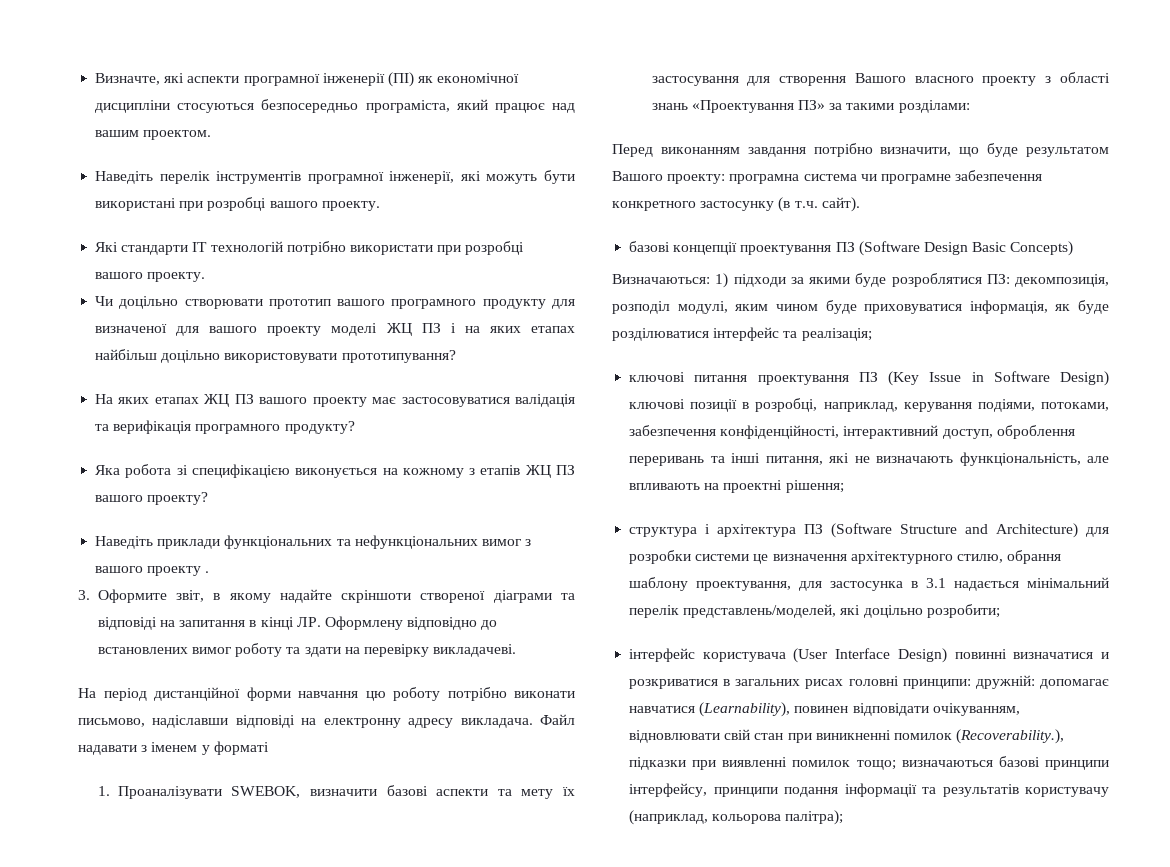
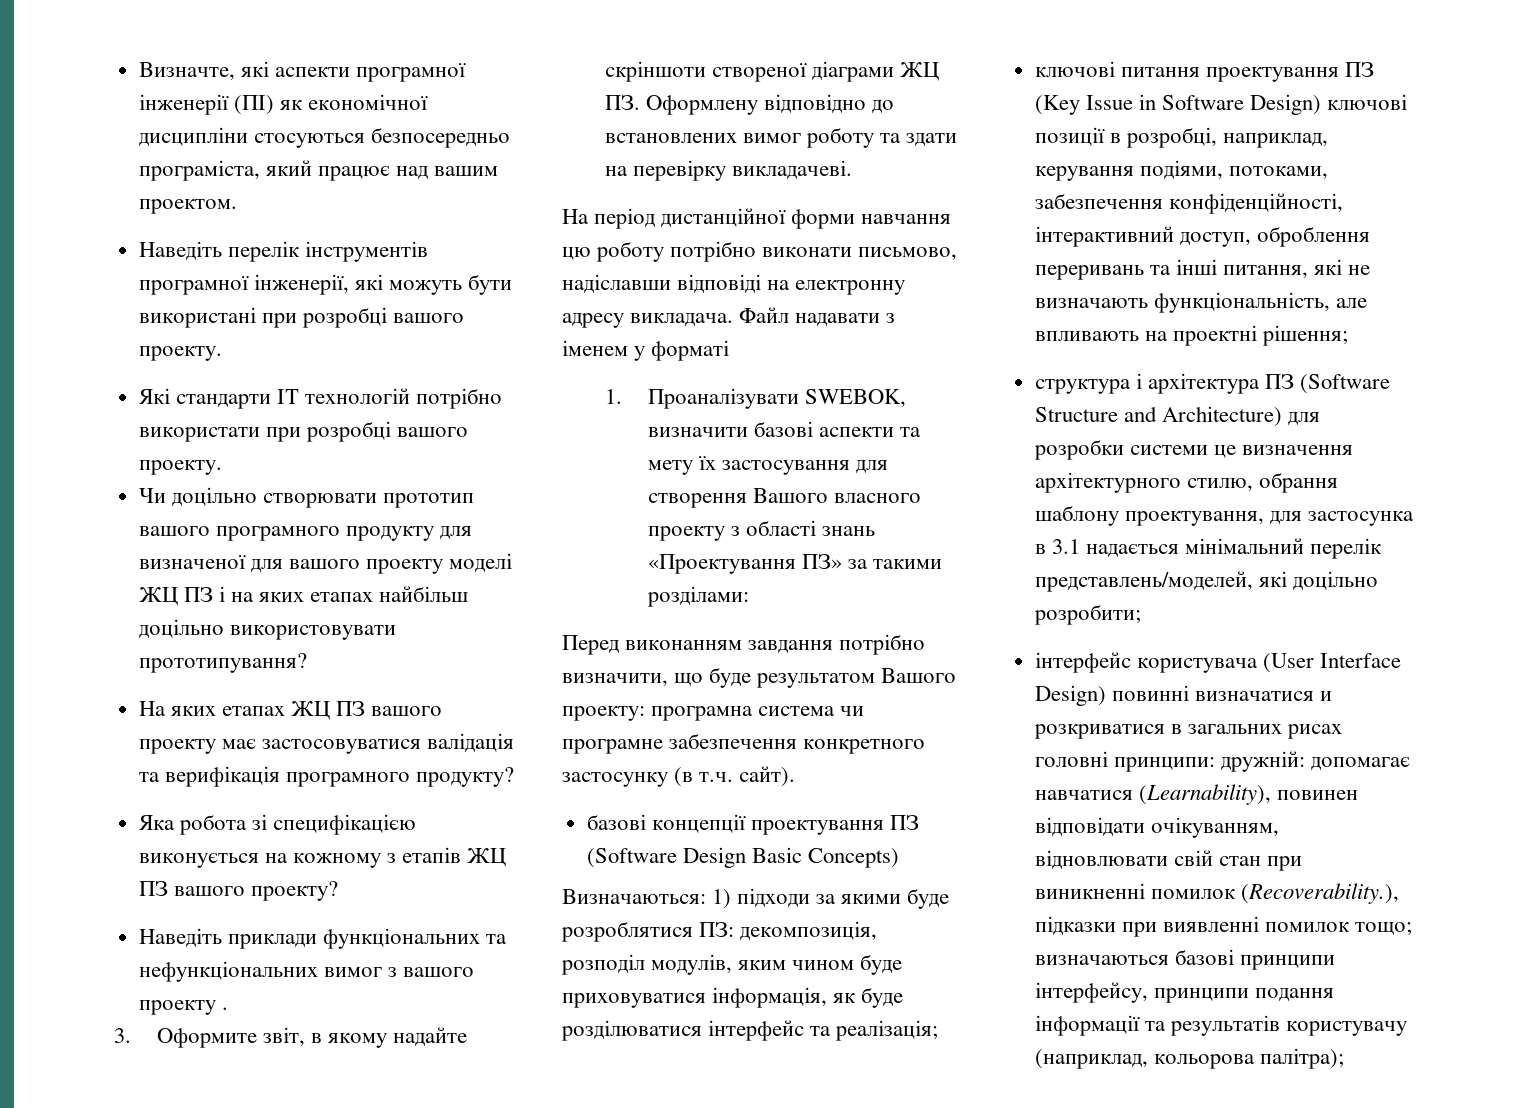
- 3. Оформите звіт, в якому надайте скріншоти створеної діаграми та відповіді на запитання в кінці ЛР. Оформлену відповідно до встановлених вимог роботу та здати на перевірку викладачеві.
+ 3. Оформите звіт, в якому надайте скріншоти створеної діаграми ЖЦ ПЗ. Оформлену відповідно до встановлених вимог роботу та здати на перевірку викладачеві.
- Визначаються: 1) підходи за якими буде розроблятися ПЗ: декомпозиція, розподіл модулі, яким чином буде приховуватися інформація, як буде розділюватися інтерфейс та реалізація;
+ Визначаються: 1) підходи за якими буде розроблятися ПЗ: декомпозиція, розподіл модулів, яким чином буде приховуватися інформація, як буде розділюватися інтерфейс та реалізація;

